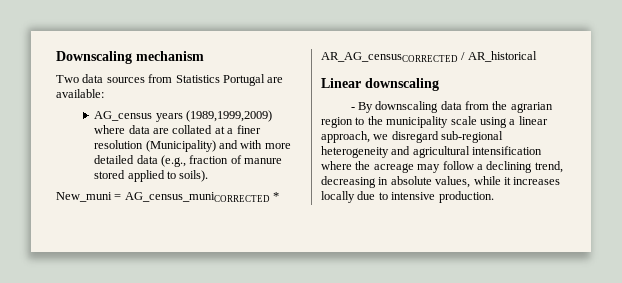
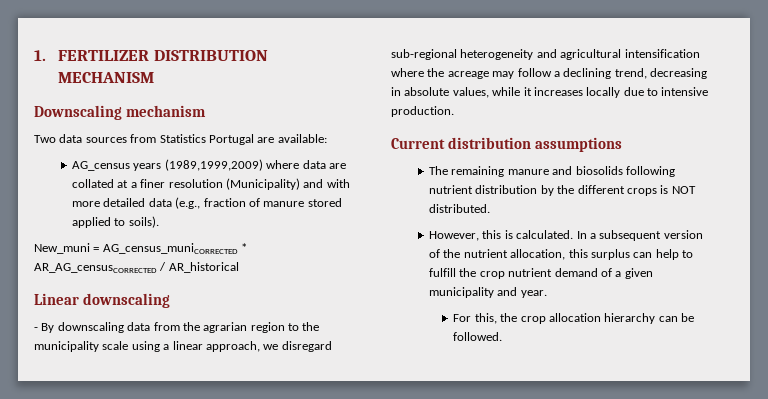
+ 1. FERTILIZER DISTRIBUTION MECHANISM
+ Current distribution assumptions
+ The remaining manure and biosolids following nutrient distribution by the different crops is NOT distributed.
+ However, this is calculated. In a subsequent version of the nutrient allocation, this surplus can help to fulfill the crop nutrient demand of a given municipality and year.
+ For this, the crop allocation hierarchy can be followed.

